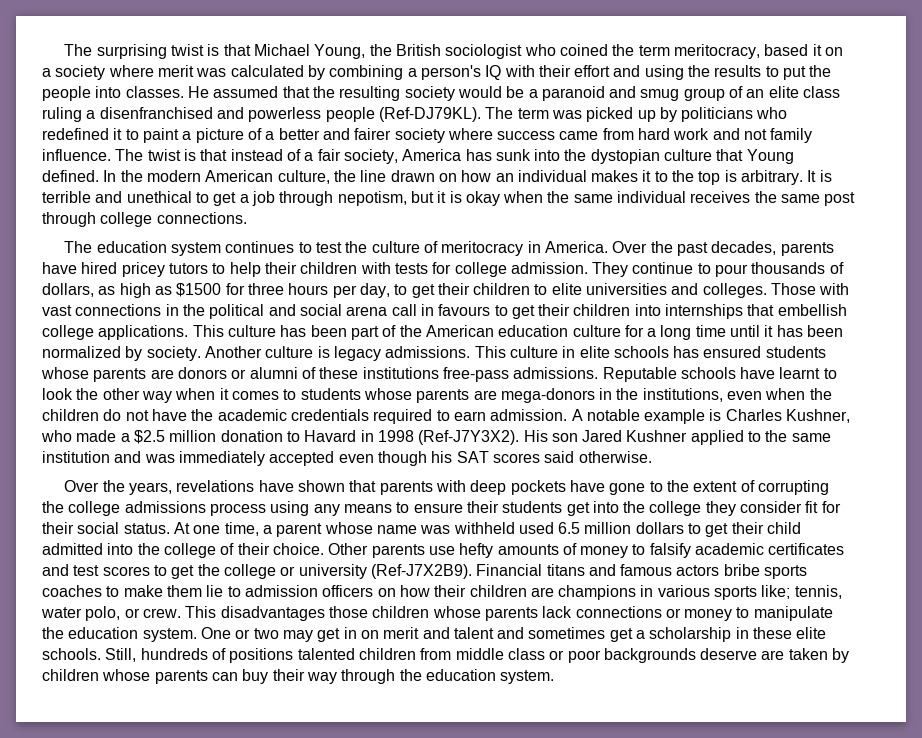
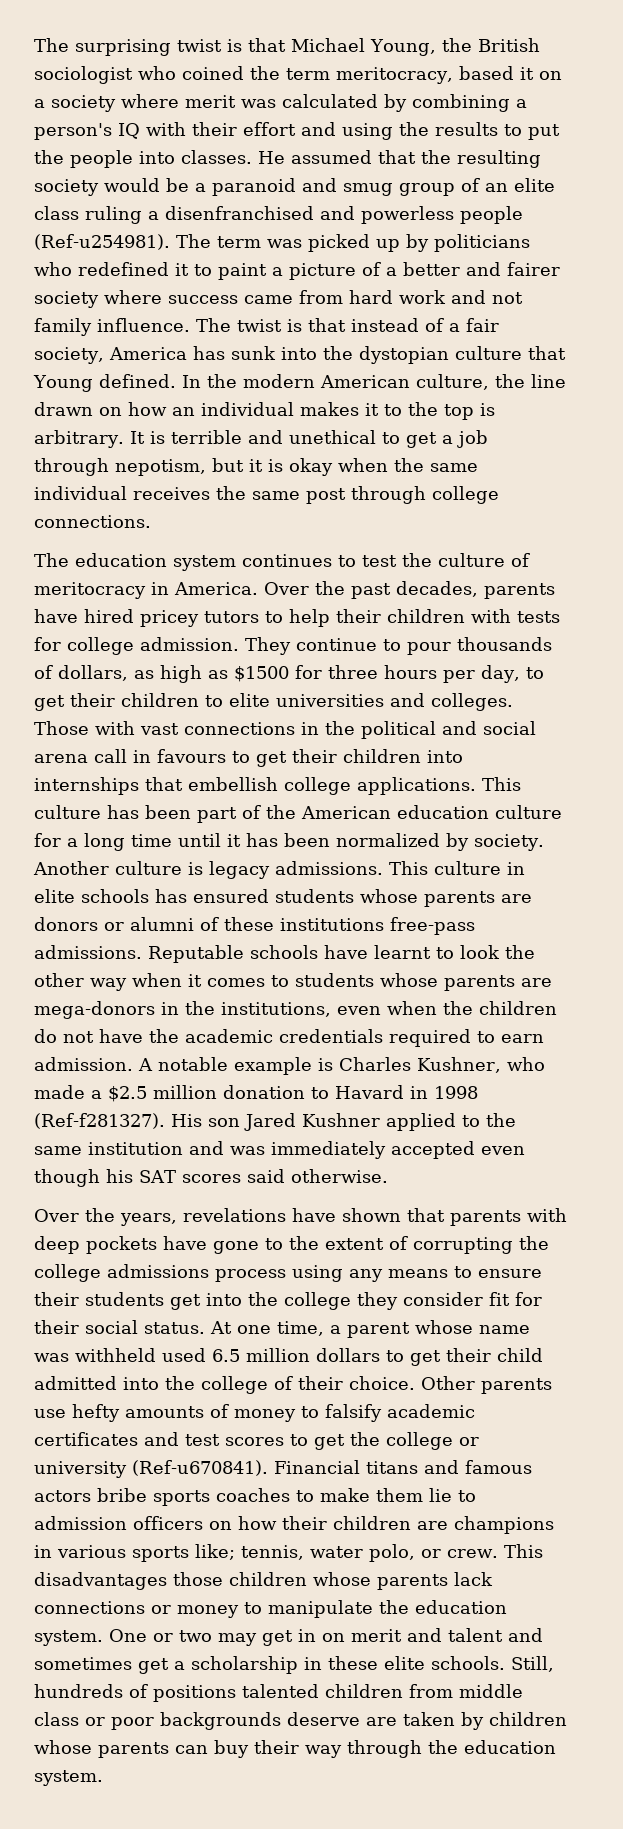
- He assumed that the resulting society would be a paranoid and smug group of an elite class ruling a disenfranchised and powerless people (Ref-DJ79KL).
+ He assumed that the resulting society would be a paranoid and smug group of an elite class ruling a disenfranchised and powerless people (Ref-u254981).
- A notable example is Charles Kushner, who made a $2.5 million donation to Havard in 1998 (Ref-J7Y3X2).
+ A notable example is Charles Kushner, who made a $2.5 million donation to Havard in 1998 (Ref-f281327).
- Other parents use hefty amounts of money to falsify academic certificates and test scores to get the college or university (Ref-J7X2B9).
+ Other parents use hefty amounts of money to falsify academic certificates and test scores to get the college or university (Ref-u670841).

